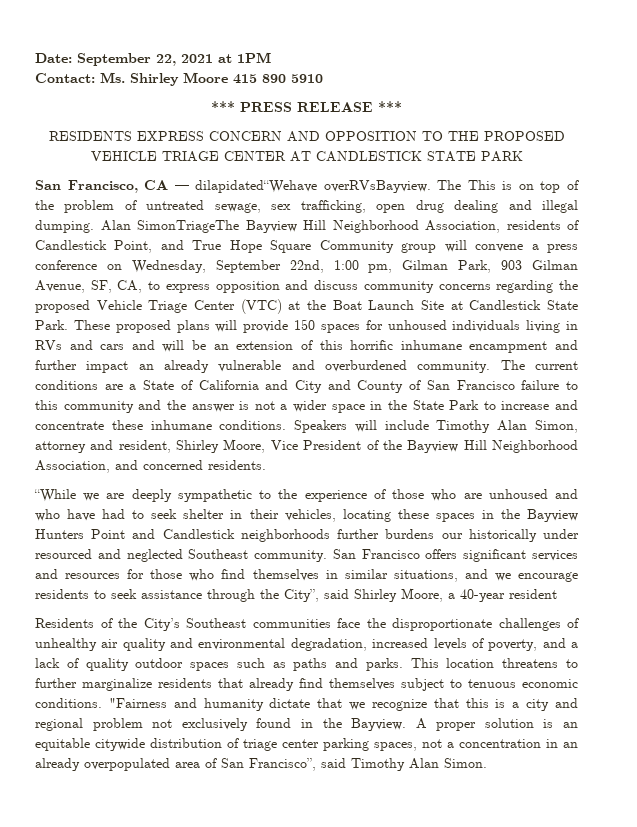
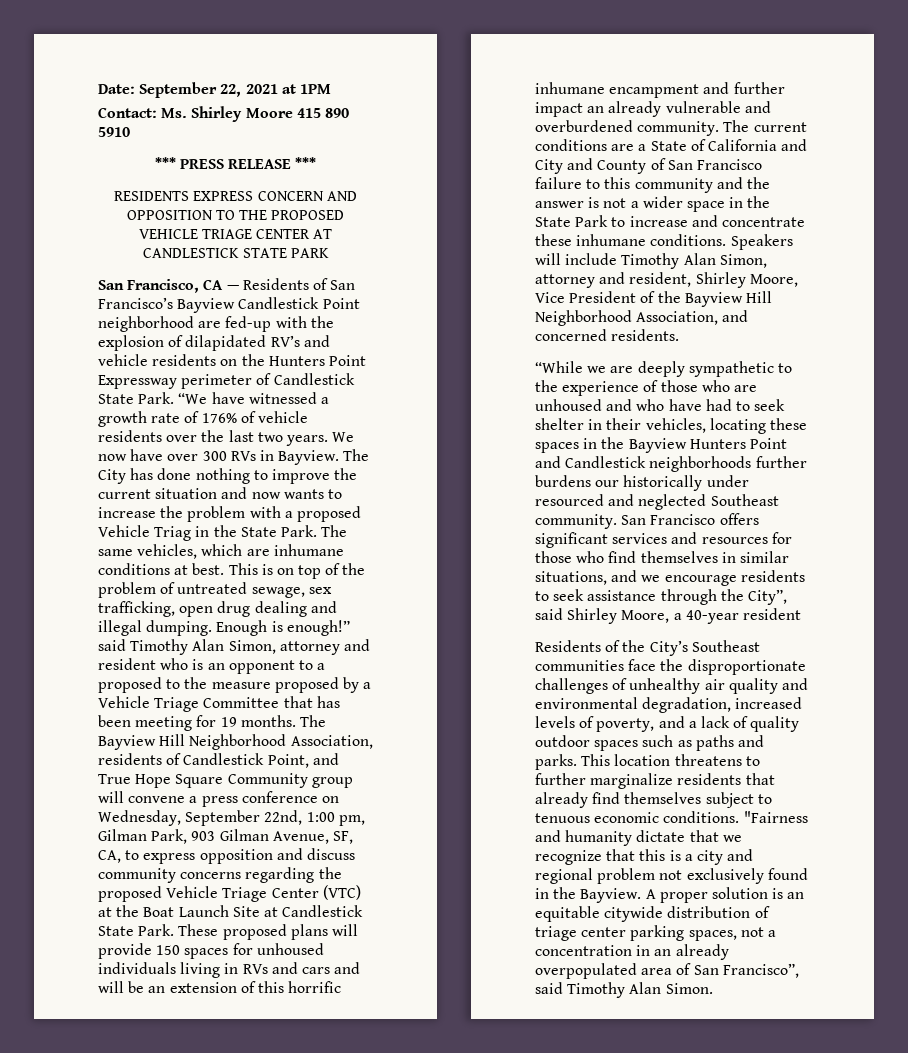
- San Francisco, CA — dilapidated“Wehave overRVsBayview. The This is on top of the problem of untreated sewage, sex trafficking, open drug dealing and illegal dumping.
+ San Francisco, CA — Residents of San Francisco’s Bayview Candlestick Point neighborhood are fed-up with the explosion of dilapidated RV’s and vehicle residents on the Hunters Point Expressway perimeter of Candlestick State Park. “We have witnessed a growth rate of 176% of vehicle residents over the last two years. We now have over 300 RVs in Bayview. The City has done nothing to improve the current situation and now wants to increase the problem with a proposed Vehicle Triag in the State Park. The same vehicles, which are inhumane conditions at best. This is on top of the problem of untreated sewage, sex trafficking, open drug dealing and illegal dumping.
- Alan SimonTriageThe Bayview Hill Neighborhood Association, residents of Candlestick Point, and True Hope Square Community group will convene a press conference on Wednesday, September 22nd, 1:00 pm, Gilman Park, 903 Gilman Avenue, SF, CA, to express opposition and discuss community concerns regarding the proposed Vehicle Triage Center (VTC) at the Boat Launch Site at Candlestick State Park.
+ Enough is enough!” said Timothy Alan Simon, attorney and resident who is an opponent to a proposed to the measure proposed by a Vehicle Triage Committee that has been meeting for 19 months. The Bayview Hill Neighborhood Association, residents of Candlestick Point, and True Hope Square Community group will convene a press conference on Wednesday, September 22nd, 1:00 pm, Gilman Park, 903 Gilman Avenue, SF, CA, to express opposition and discuss community concerns regarding the proposed Vehicle Triage Center (VTC) at the Boat Launch Site at Candlestick State Park.

